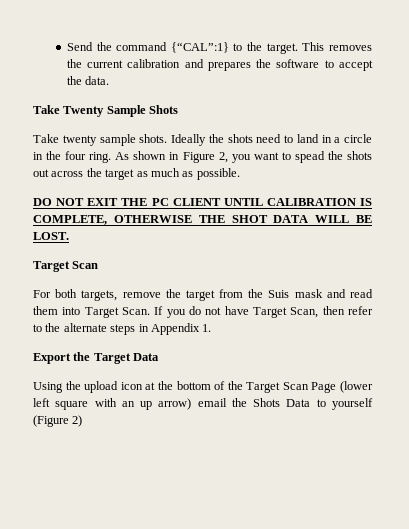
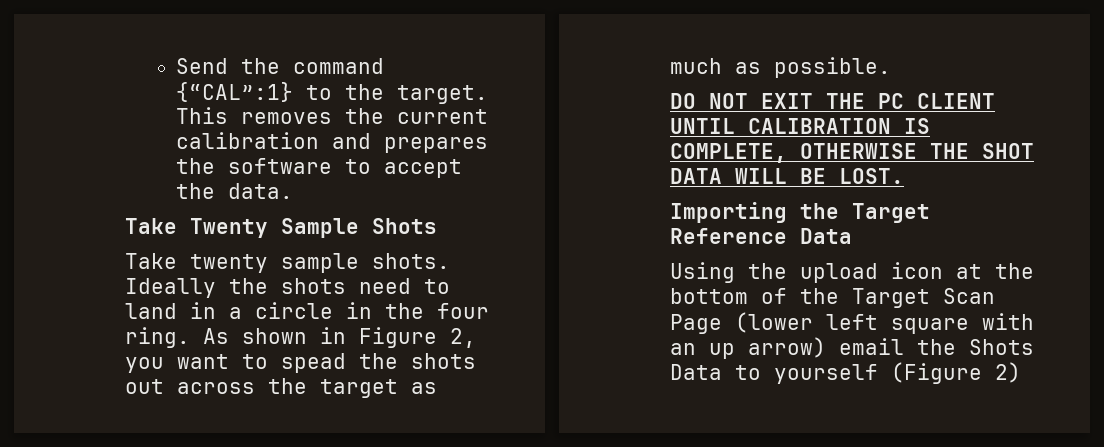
  DO NOT EXIT THE PC CLIENT UNTIL CALIBRATION IS COMPLETE, OTHERWISE THE SHOT DATA WILL BE LOST.
- Target Scan
- For both targets, remove the target from the Suis mask and read them into Target Scan. If you do not have Target Scan, then refer to the alternate steps in Appendix 1.
- Export the Target Data
+ Importing the Target Reference Data

